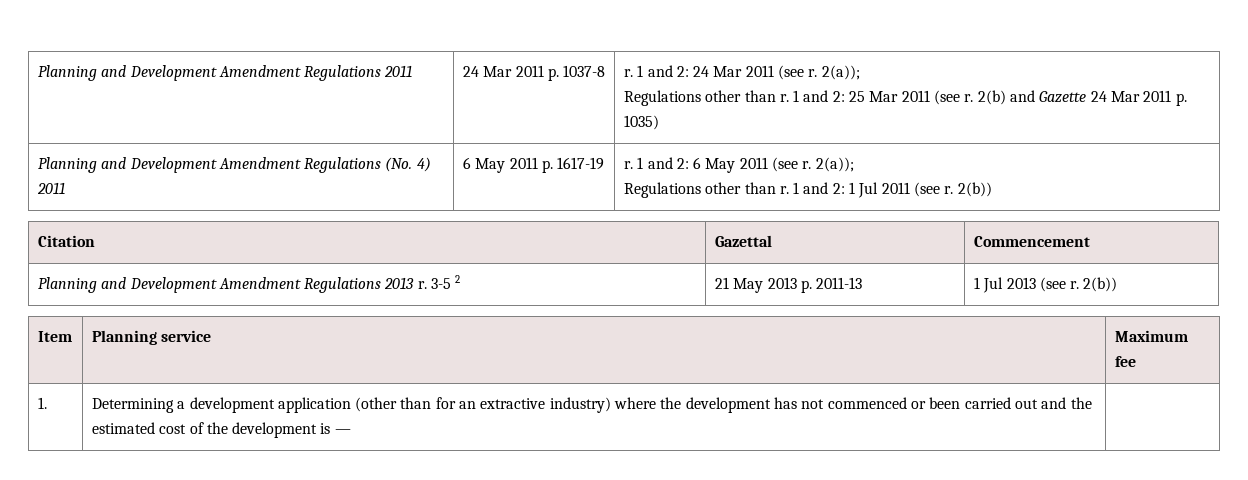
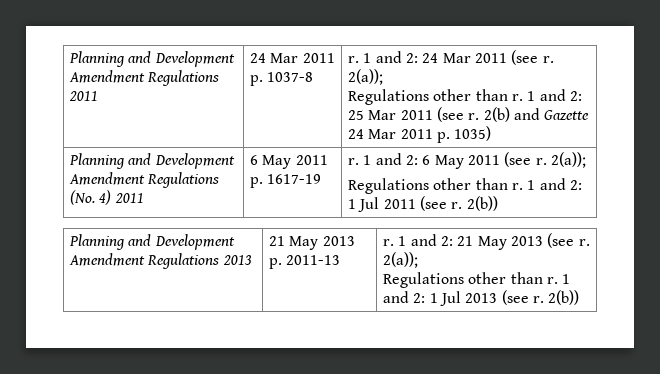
- Citation | Gazettal | Commencement
- Planning and Development Amendment Regulations 2013 r. 3-5 2 | 21 May 2013 p. 2011-13 | 1 Jul 2013 (see r. 2(b))
+ Planning and Development Amendment Regulations 2013 | 21 May 2013 p. 2011-13 | r. 1 and 2: 21 May 2013 (see r. 2(a));
+ Regulations other than r. 1 and 2: 1 Jul 2013 (see r. 2(b))
- Item | Planning service | Maximum fee
- 1. | Determining a development application (other than for an extractive industry) where the development has not commenced or been carried out and the estimated cost of the development is — |

